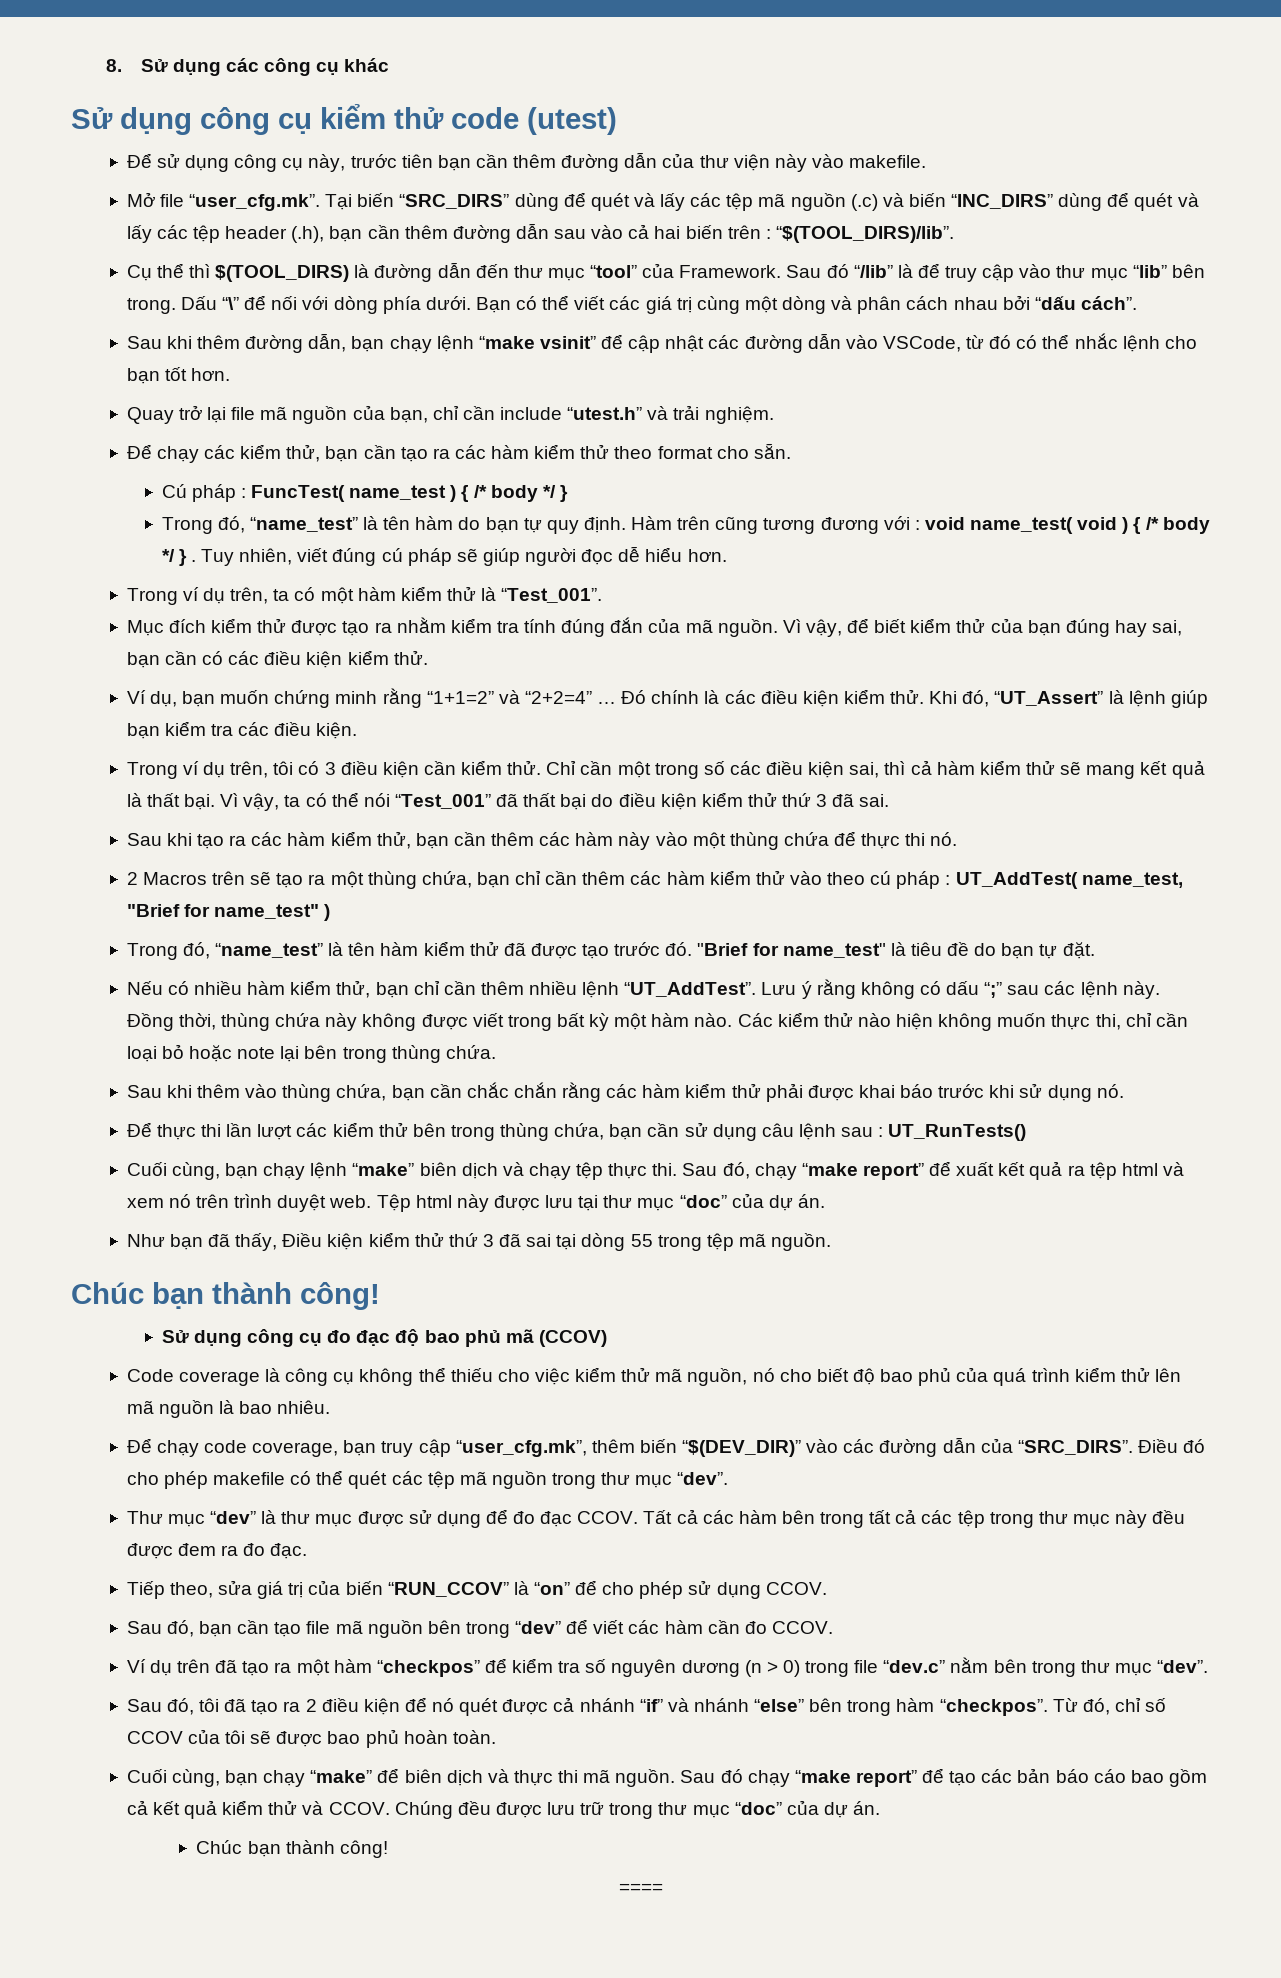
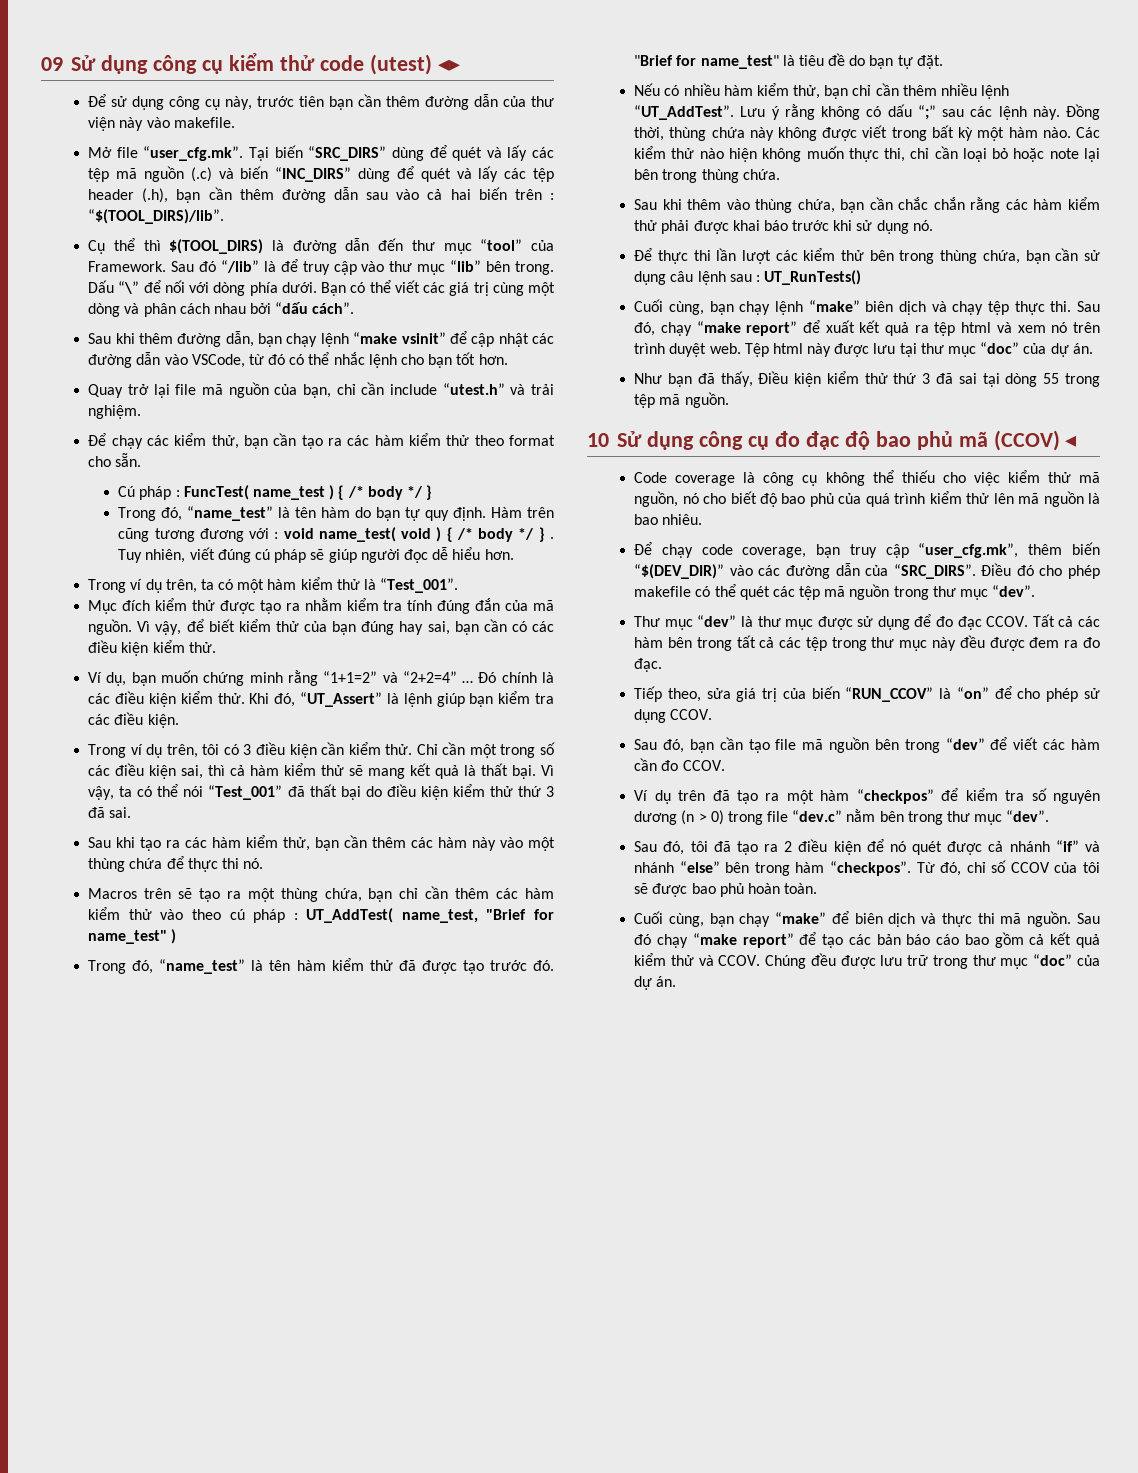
- 8. Sử dụng các công cụ khác
- Sử dụng công cụ kiểm thử code (utest)
+ 09 Sử dụng công cụ kiểm thử code (utest) ◂▸
- 2 Macros trên sẽ tạo ra một thùng chứa, bạn chỉ cần thêm các hàm kiểm thử vào theo cú pháp : UT_AddTest( name_test, "Brief for name_test" )
+ Macros trên sẽ tạo ra một thùng chứa, bạn chỉ cần thêm các hàm kiểm thử vào theo cú pháp : UT_AddTest( name_test, "Brief for name_test" )
  Như bạn đã thấy, Điều kiện kiểm thử thứ 3 đã sai tại dòng 55 trong tệp mã nguồn.
- Chúc bạn thành công!
- Sử dụng công cụ đo đạc độ bao phủ mã (CCOV)
+ 10 Sử dụng công cụ đo đạc độ bao phủ mã (CCOV) ◂
  Chúng đều được lưu trữ trong thư mục “doc” của dự án.
- Chúc bạn thành công!
- ====

